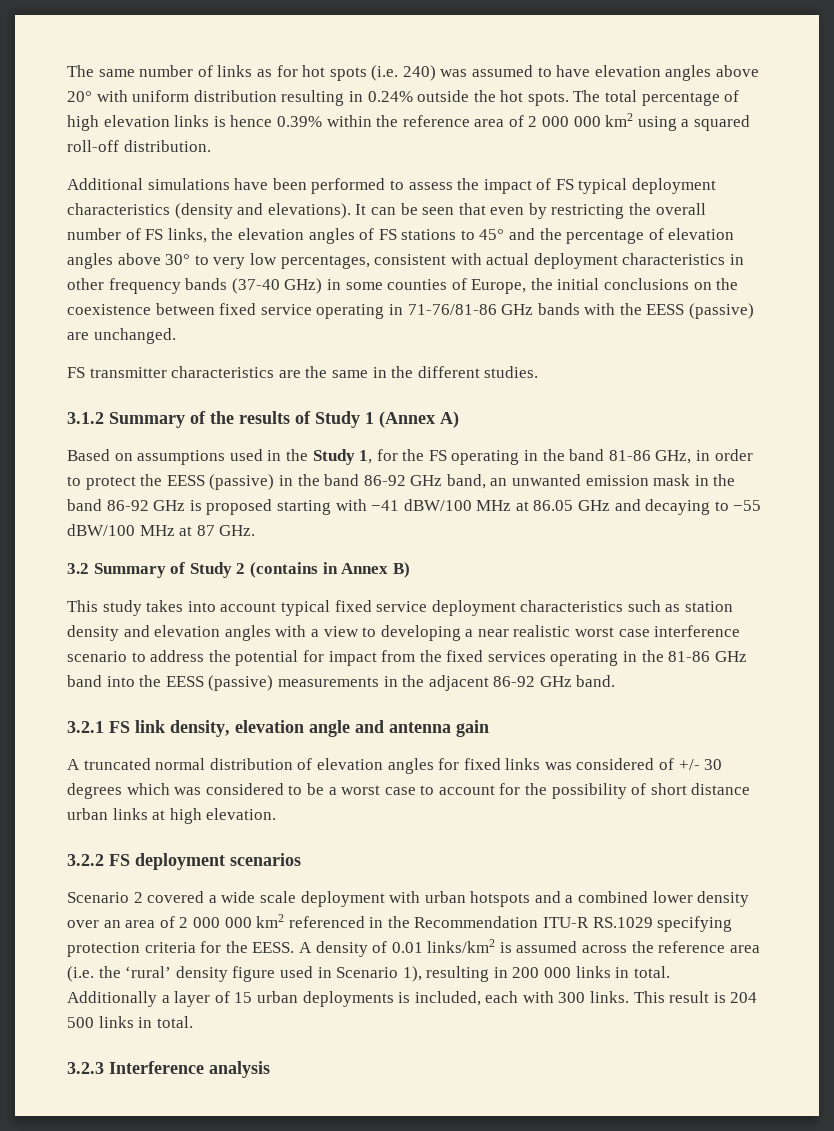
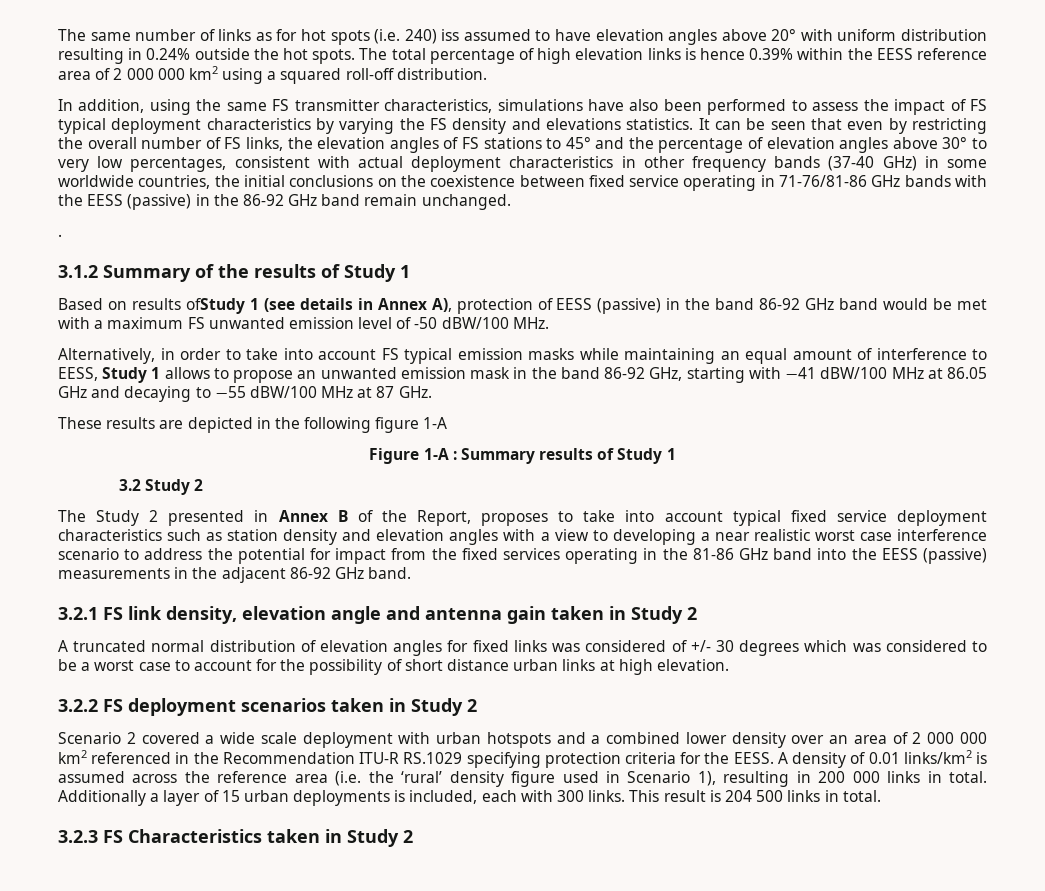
- The same number of links as for hot spots (i.e. 240) was assumed to have elevation angles above 20° with uniform distribution resulting in 0.24% outside the hot spots.
+ The same number of links as for hot spots (i.e. 240) iss assumed to have elevation angles above 20° with uniform distribution resulting in 0.24% outside the hot spots.
- The total percentage of high elevation links is hence 0.39% within the reference area of 2 000 000 km2 using a squared roll-off distribution.
+ The total percentage of high elevation links is hence 0.39% within the EESS reference area of 2 000 000 km2 using a squared roll-off distribution.
- Additional simulations have been performed to assess the impact of FS typical deployment characteristics (density and elevations).
+ In addition, using the same FS transmitter characteristics, simulations have also been performed to assess the impact of FS typical deployment characteristics by varying the FS density and elevations statistics.
- It can be seen that even by restricting the overall number of FS links, the elevation angles of FS stations to 45° and the percentage of elevation angles above 30° to very low percentages, consistent with actual deployment characteristics in other frequency bands (37-40 GHz) in some counties of Europe, the initial conclusions on the coexistence between fixed service operating in 71-76/81-86 GHz bands with the EESS (passive) are unchanged.
- FS transmitter characteristics are the same in the different studies.
+ It can be seen that even by restricting the overall number of FS links, the elevation angles of FS stations to 45° and the percentage of elevation angles above 30° to very low percentages, consistent with actual deployment characteristics in other frequency bands (37-40 GHz) in some worldwide countries, the initial conclusions on the coexistence between fixed service operating in 71-76/81-86 GHz bands with the EESS (passive) in the 86-92 GHz band remain unchanged.
+ .
- 3.1.2 Summary of the results of Study 1 (Annex A)
+ 3.1.2 Summary of the results of Study 1
- Based on assumptions used in the Study 1, for the FS operating in the band 81-86 GHz, in order to protect the EESS (passive) in the band 86-92 GHz band, an unwanted emission mask in the band 86-92 GHz is proposed starting with −41 dBW/100 MHz at 86.05 GHz and decaying to −55 dBW/100 MHz at 87 GHz.
+ Based on results ofStudy 1 (see details in Annex A), protection of EESS (passive) in the band 86-92 GHz band would be met with a maximum FS unwanted emission level of -50 dBW/100 MHz.
+ Alternatively, in order to take into account FS typical emission masks while maintaining an equal amount of interference to EESS, Study 1 allows to propose an unwanted emission mask in the band 86-92 GHz, starting with −41 dBW/100 MHz at 86.05 GHz and decaying to −55 dBW/100 MHz at 87 GHz.
- 3.2 Summary of Study 2 (contains in Annex B)
- This study takes into account typical fixed service deployment characteristics such as station density and elevation angles with a view to developing a near realistic worst case interference scenario to address the potential for impact from the fixed services operating in the 81-86 GHz band into the EESS (passive) measurements in the adjacent 86-92 GHz band.
+ These results are depicted in the following figure 1-A
+ Figure 1-A : Summary results of Study 1
+ 3.2 Study 2
+ The Study 2 presented in Annex B of the Report, proposes to take into account typical fixed service deployment characteristics such as station density and elevation angles with a view to developing a near realistic worst case interference scenario to address the potential for impact from the fixed services operating in the 81-86 GHz band into the EESS (passive) measurements in the adjacent 86-92 GHz band.
- 3.2.1 FS link density, elevation angle and antenna gain
+ 3.2.1 FS link density, elevation angle and antenna gain taken in Study 2
- 3.2.2 FS deployment scenarios
+ 3.2.2 FS deployment scenarios taken in Study 2
- 3.2.3 Interference analysis
+ 3.2.3 FS Characteristics taken in Study 2

